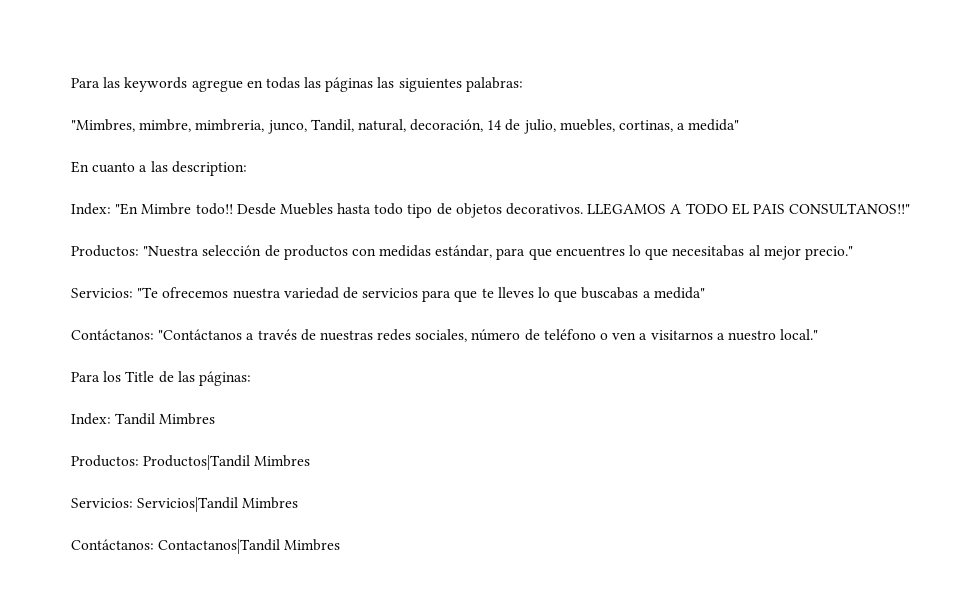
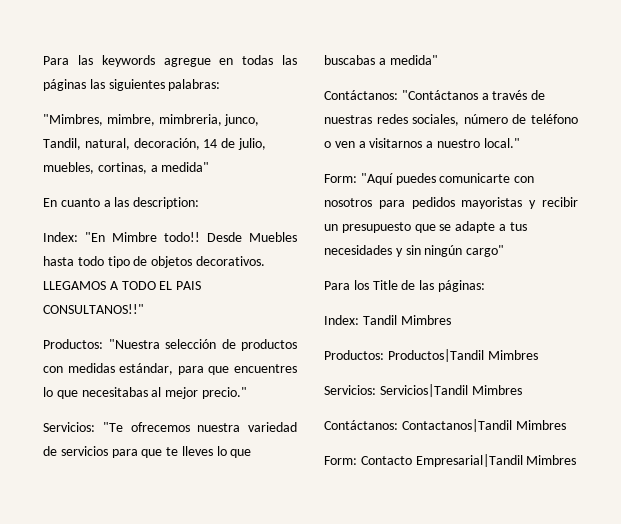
+ Form: "Aquí puedes comunicarte con nosotros para pedidos mayoristas y recibir un presupuesto que se adapte a tus necesidades y sin ningún cargo"
+ Form: Contacto Empresarial|Tandil Mimbres

